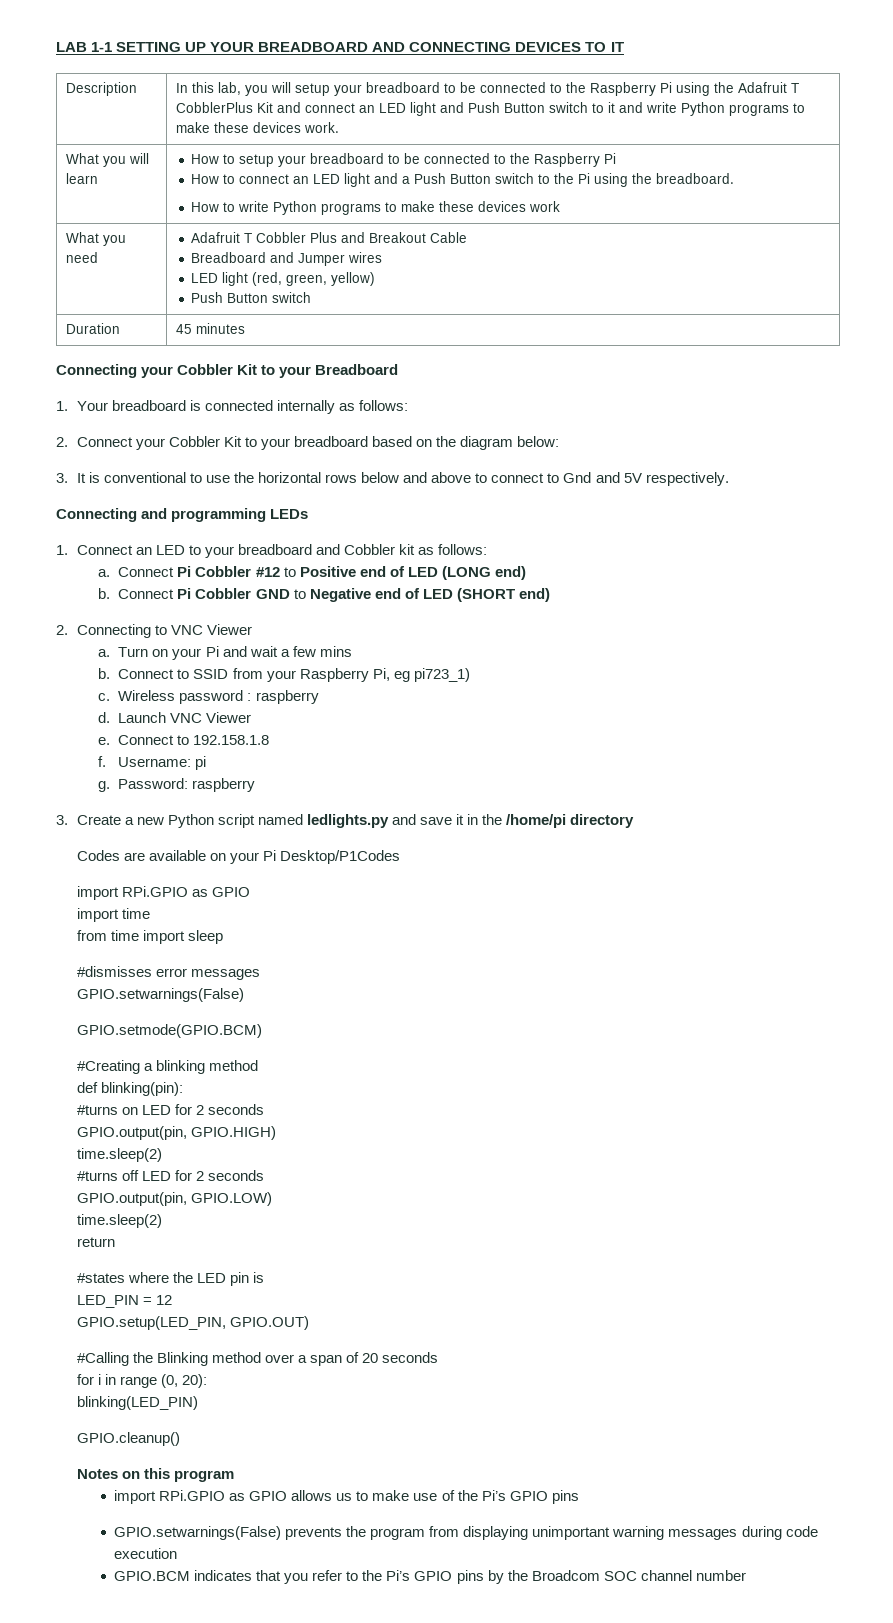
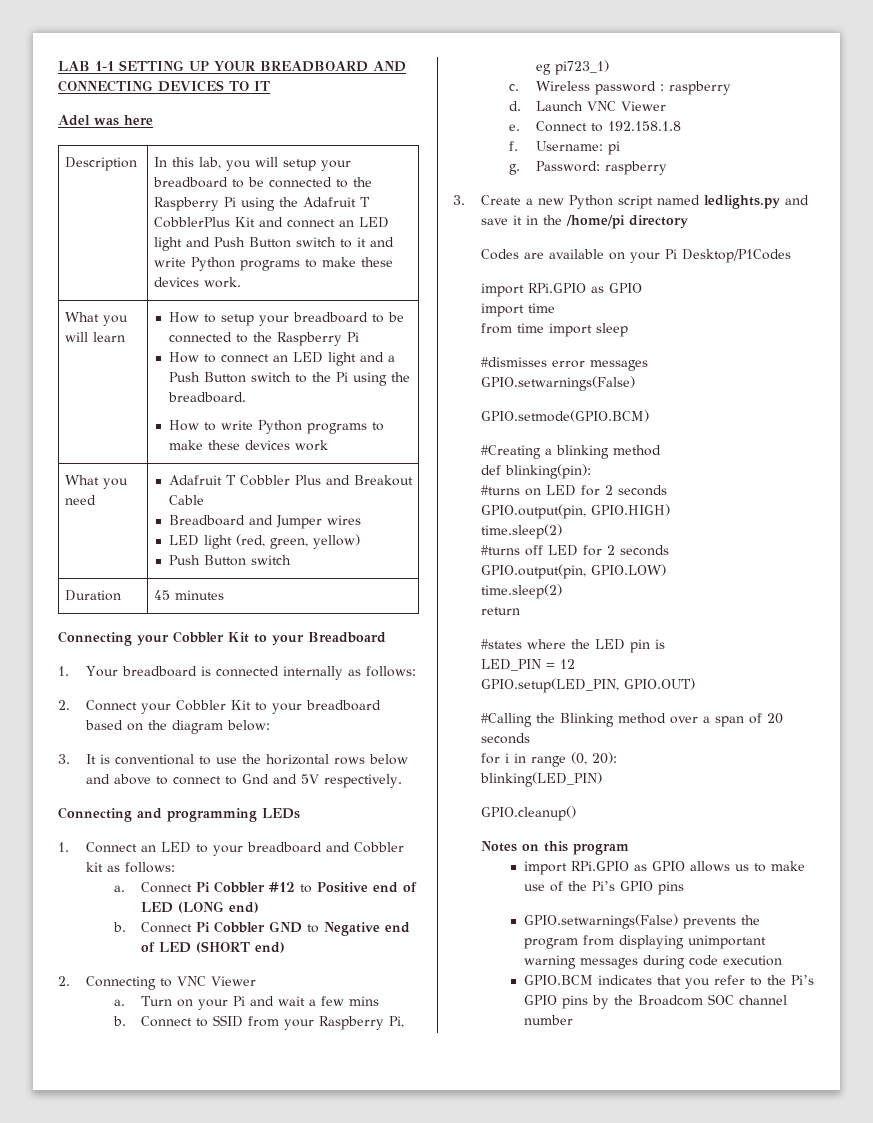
+ Adel was here

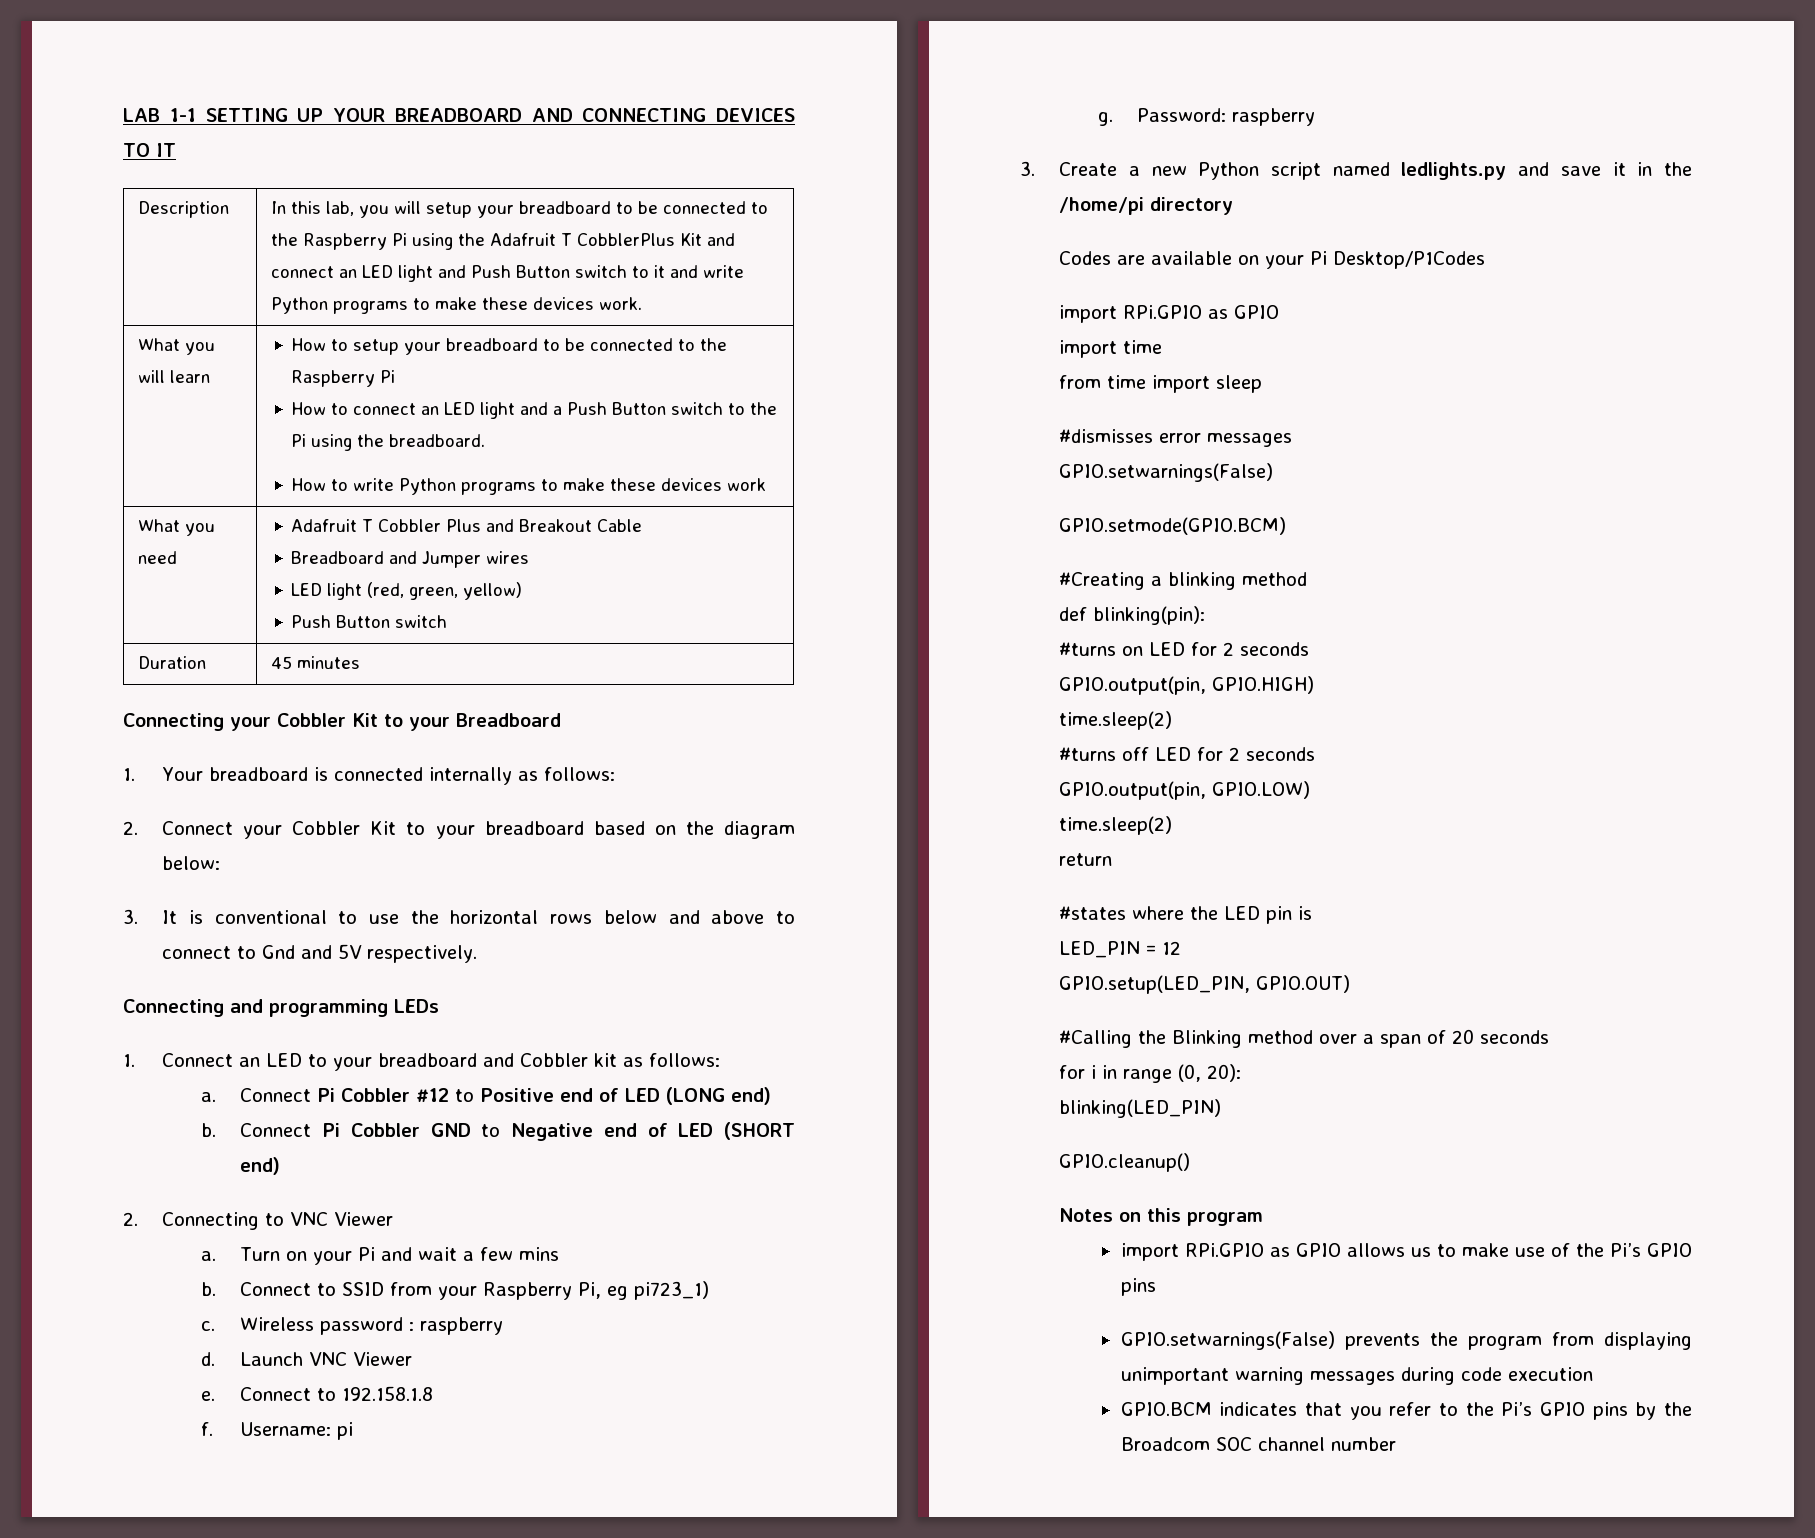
- Adel was here

